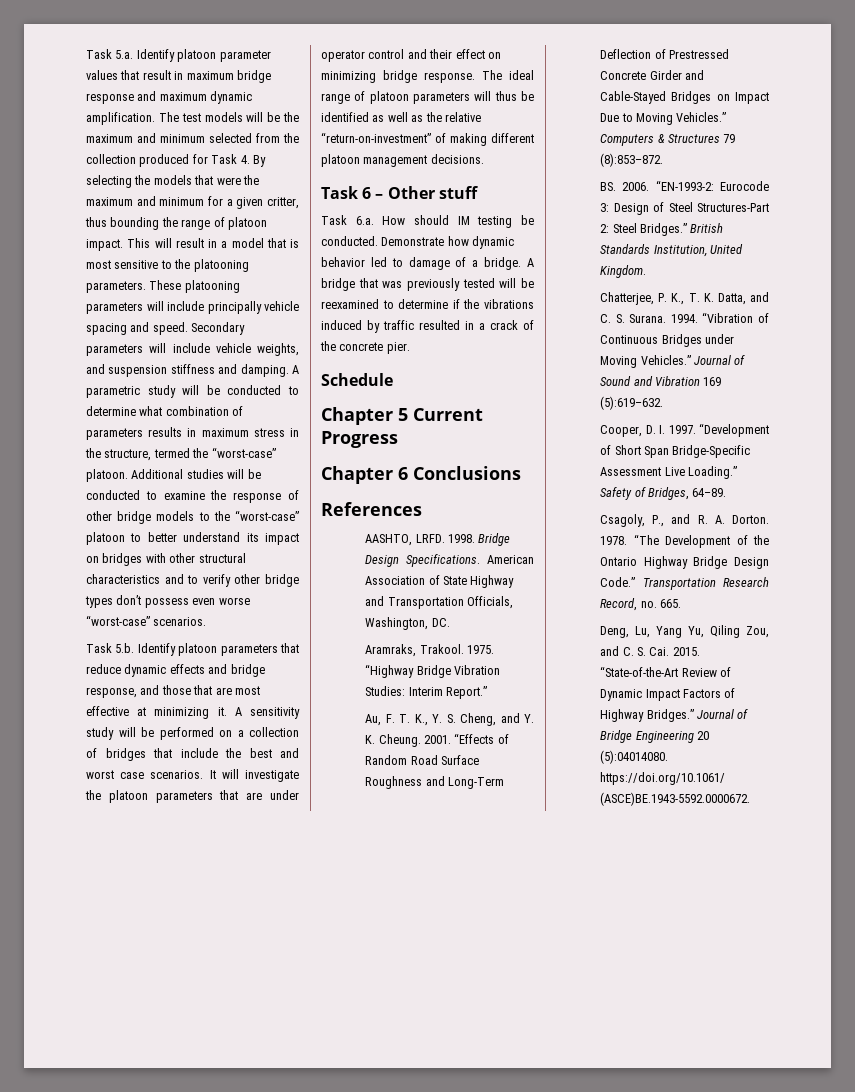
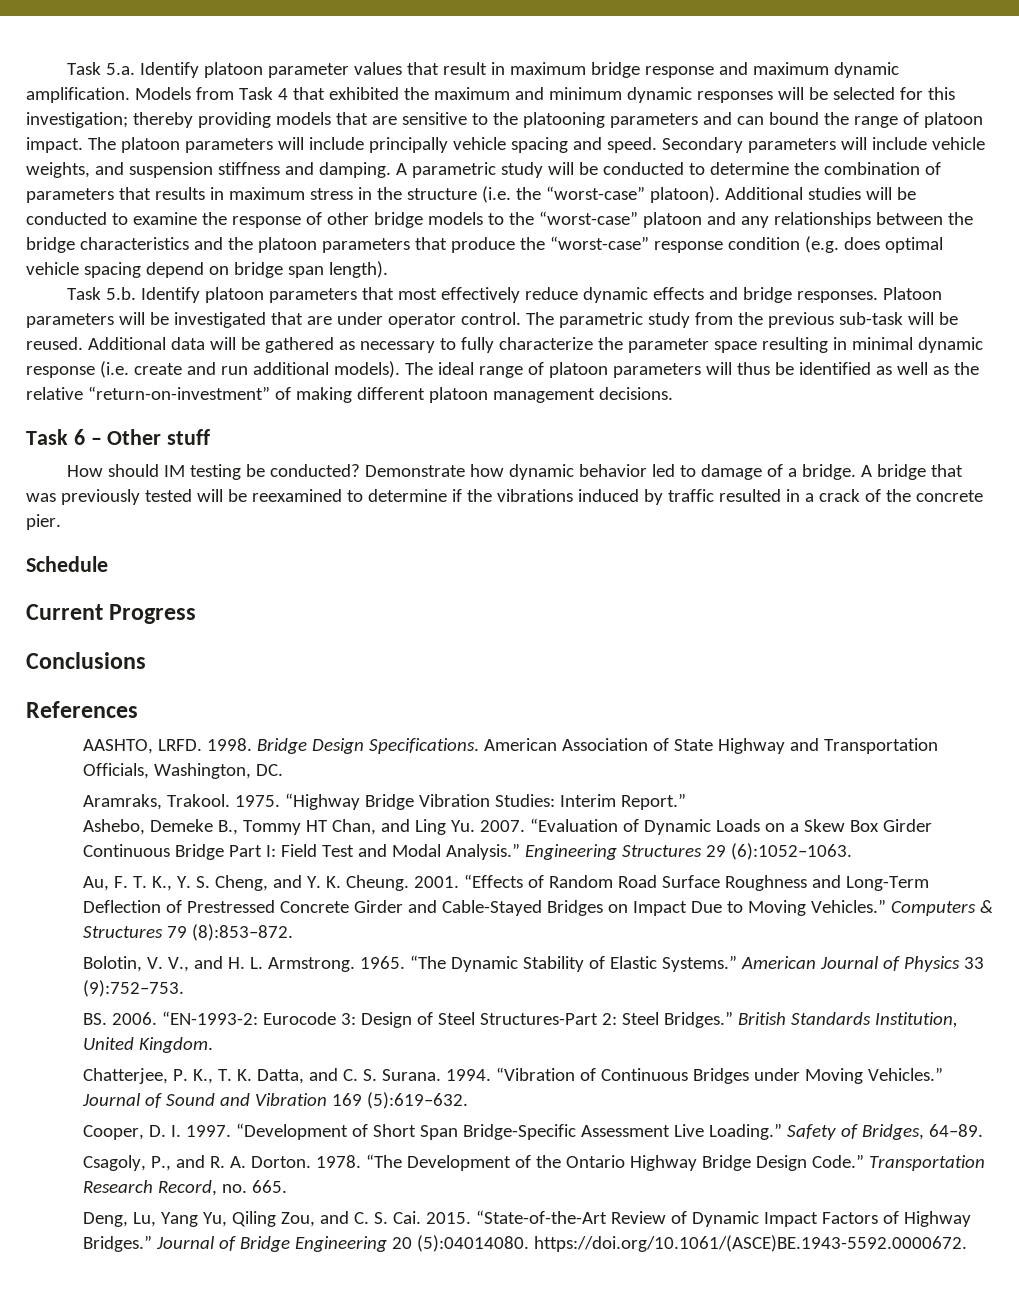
- The test models will be the maximum and minimum selected from the collection produced for Task 4. By selecting the models that were the maximum and minimum for a given critter, thus bounding the range of platoon impact.
+ Models from Task 4 that exhibited the maximum and minimum dynamic responses will be selected for this investigation; thereby providing models that are sensitive to the platooning parameters and can bound the range of platoon impact.
- This will result in a model that is most sensitive to the platooning parameters. These platooning parameters will include principally vehicle spacing and speed.
+ The platoon parameters will include principally vehicle spacing and speed.
- A parametric study will be conducted to determine what combination of parameters results in maximum stress in the structure, termed the “worst-case” platoon.
+ A parametric study will be conducted to determine the combination of parameters that results in maximum stress in the structure (i.e. the “worst-case” platoon).
- Additional studies will be conducted to examine the response of other bridge models to the “worst-case” platoon to better understand its impact on bridges with other structural characteristics and to verify other bridge types don’t possess even worse “worst-case” scenarios.
+ Additional studies will be conducted to examine the response of other bridge models to the “worst-case” platoon and any relationships between the bridge characteristics and the platoon parameters that produce the “worst-case” response condition (e.g. does optimal vehicle spacing depend on bridge span length).
- Task 5.b. Identify platoon parameters that reduce dynamic effects and bridge response, and those that are most effective at minimizing it. A sensitivity study will be performed on a collection of bridges that include the best and worst case scenarios. It will investigate the platoon parameters that are under operator control and their effect on minimizing bridge response.
+ Task 5.b. Identify platoon parameters that most effectively reduce dynamic effects and bridge responses. Platoon parameters will be investigated that are under operator control. The parametric study from the previous sub-task will be reused. Additional data will be gathered as necessary to fully characterize the parameter space resulting in minimal dynamic response (i.e. create and run additional models).
- Task 6.a. How should IM testing be conducted.
+ How should IM testing be conducted?
- Chapter 5 Current Progress
+ Current Progress
- Chapter 6 Conclusions
+ Conclusions
+ Ashebo, Demeke B., Tommy HT Chan, and Ling Yu. 2007. “Evaluation of Dynamic Loads on a Skew Box Girder Continuous Bridge Part I: Field Test and Modal Analysis.” Engineering Structures 29 (6):1052–1063.
+ Bolotin, V. V., and H. L. Armstrong. 1965. “The Dynamic Stability of Elastic Systems.” American Journal of Physics 33 (9):752–753.

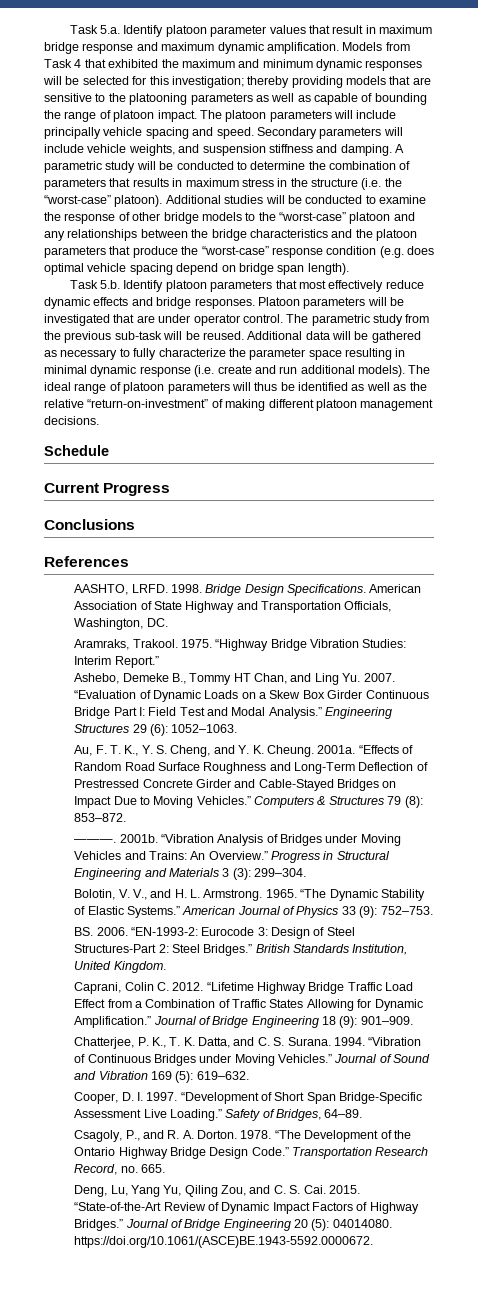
- Models from Task 4 that exhibited the maximum and minimum dynamic responses will be selected for this investigation; thereby providing models that are sensitive to the platooning parameters and can bound the range of platoon impact.
+ Models from Task 4 that exhibited the maximum and minimum dynamic responses will be selected for this investigation; thereby providing models that are sensitive to the platooning parameters as well as capable of bounding the range of platoon impact.
- Task 6 – Other stuff
- How should IM testing be conducted? Demonstrate how dynamic behavior led to damage of a bridge. A bridge that was previously tested will be reexamined to determine if the vibrations induced by traffic resulted in a crack of the concrete pier.
- Engineering Structures 29 (6):1052–1063.
+ Engineering Structures 29 (6): 1052–1063.
- 2001.
+ 2001a.
- Computers & Structures 79 (8):853–872.
+ Computers & Structures 79 (8): 853–872.
+ ———. 2001b. “Vibration Analysis of Bridges under Moving Vehicles and Trains: An Overview.” Progress in Structural Engineering and Materials 3 (3): 299–304.
- American Journal of Physics 33 (9):752–753.
+ American Journal of Physics 33 (9): 752–753.
+ Caprani, Colin C. 2012. “Lifetime Highway Bridge Traffic Load Effect from a Combination of Traffic States Allowing for Dynamic Amplification.” Journal of Bridge Engineering 18 (9): 901–909.
- Journal of Sound and Vibration 169 (5):619–632.
+ Journal of Sound and Vibration 169 (5): 619–632.
- Journal of Bridge Engineering 20 (5):04014080. https://doi.org/10.1061/(ASCE)BE.1943-5592.0000672.
+ Journal of Bridge Engineering 20 (5): 04014080. https://doi.org/10.1061/(ASCE)BE.1943-5592.0000672.

